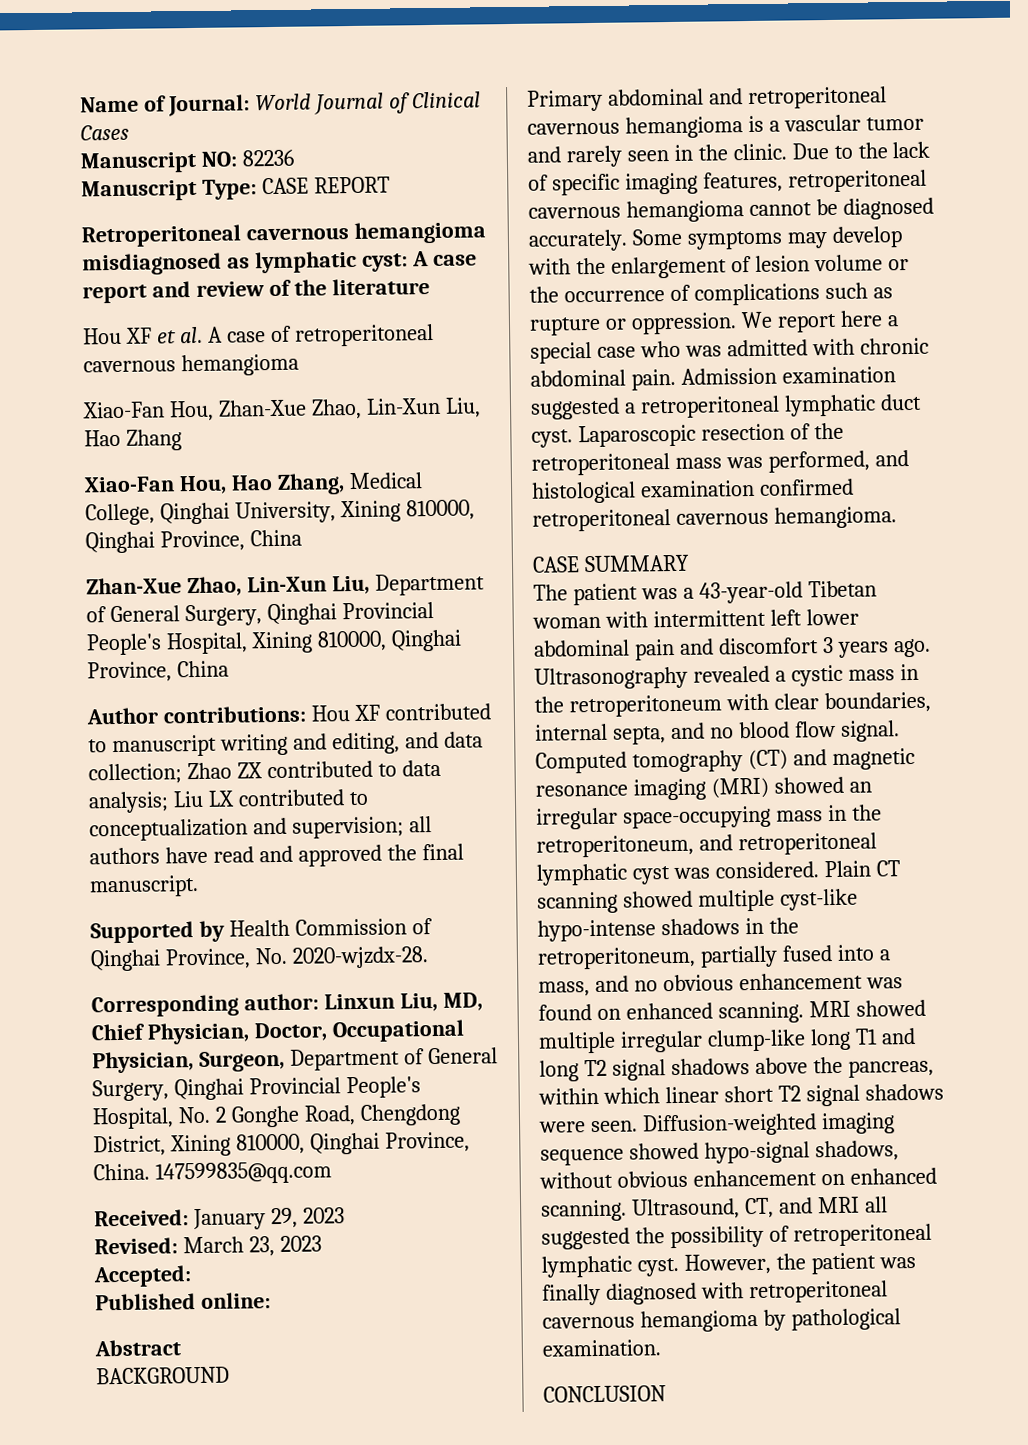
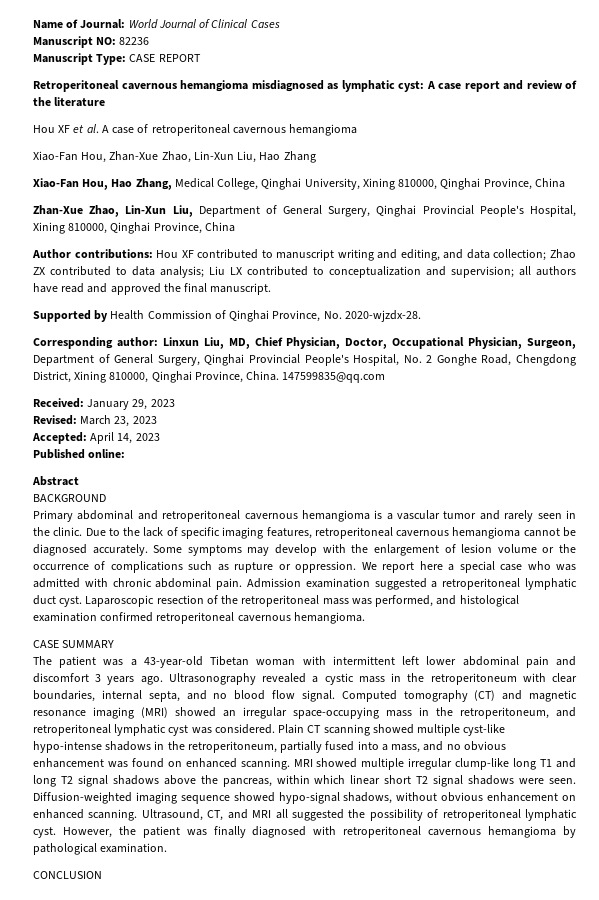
- Accepted:
+ Accepted: April 14, 2023

